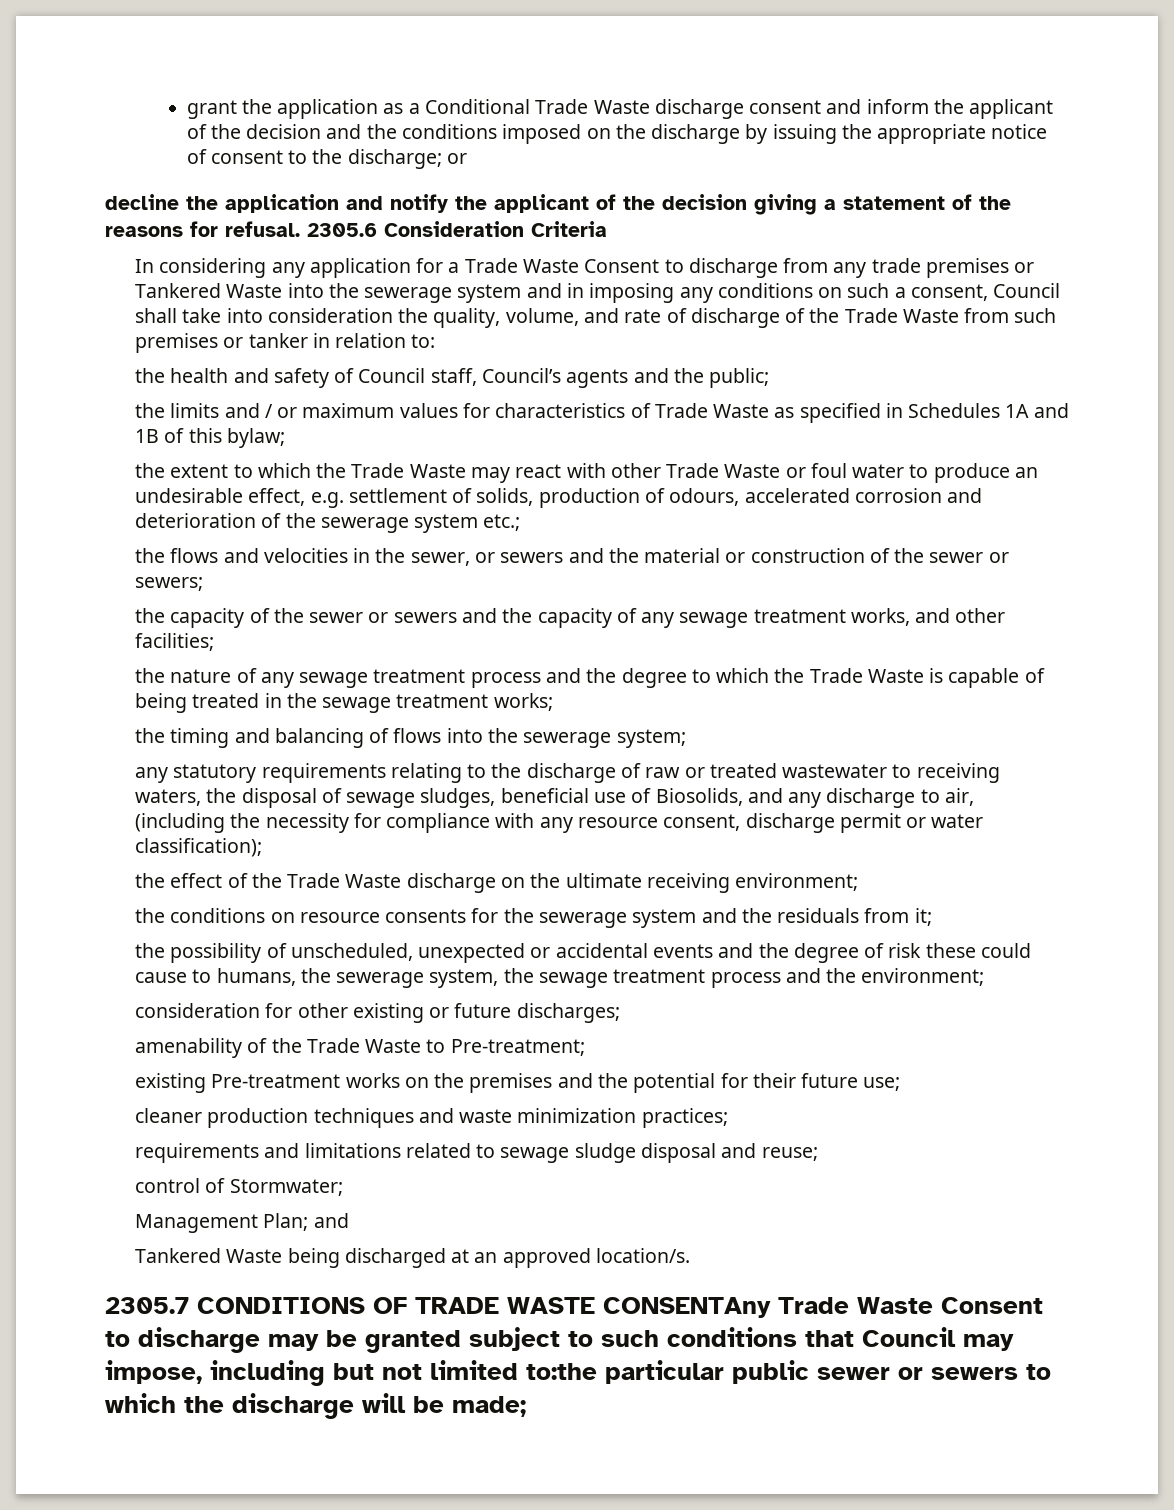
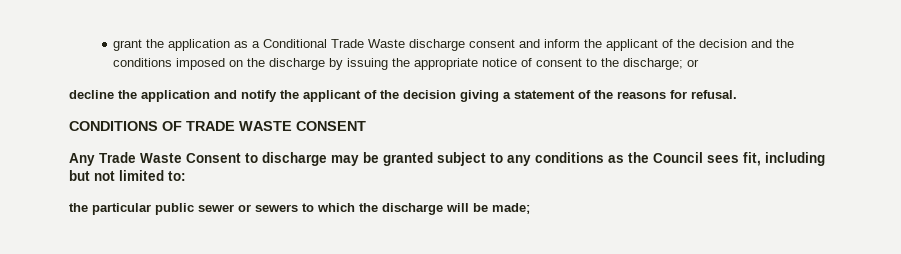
- decline the application and notify the applicant of the decision giving a statement of the reasons for refusal. 2305.6 Consideration Criteria
- In considering any application for a Trade Waste Consent to discharge from any trade premises or Tankered Waste into the sewerage system and in imposing any conditions on such a consent, Council shall take into consideration the quality, volume, and rate of discharge of the Trade Waste from such premises or tanker in relation to:
- the health and safety of Council staff, Council’s agents and the public;
- the limits and / or maximum values for characteristics of Trade Waste as specified in Schedules 1A and 1B of this bylaw;
- the extent to which the Trade Waste may react with other Trade Waste or foul water to produce an undesirable effect, e.g. settlement of solids, production of odours, accelerated corrosion and deterioration of the sewerage system etc.;
- the flows and velocities in the sewer, or sewers and the material or construction of the sewer or sewers;
- the capacity of the sewer or sewers and the capacity of any sewage treatment works, and other facilities;
- the nature of any sewage treatment process and the degree to which the Trade Waste is capable of being treated in the sewage treatment works;
- the timing and balancing of flows into the sewerage system;
- any statutory requirements relating to the discharge of raw or treated wastewater to receiving waters, the disposal of sewage sludges, beneficial use of Biosolids, and any discharge to air, (including the necessity for compliance with any resource consent, discharge permit or water classification);
- the effect of the Trade Waste discharge on the ultimate receiving environment;
- the conditions on resource consents for the sewerage system and the residuals from it;
- the possibility of unscheduled, unexpected or accidental events and the degree of risk these could cause to humans, the sewerage system, the sewage treatment process and the environment;
- consideration for other existing or future discharges;
- amenability of the Trade Waste to Pre-treatment;
- existing Pre-treatment works on the premises and the potential for their future use;
- cleaner production techniques and waste minimization practices;
- requirements and limitations related to sewage sludge disposal and reuse;
- control of Stormwater;
- Management Plan; and
- Tankered Waste being discharged at an approved location/s.
- 2305.7 CONDITIONS OF TRADE WASTE CONSENTAny Trade Waste Consent to discharge may be granted subject to such conditions that Council may impose, including but not limited to:the particular public sewer or sewers to which the discharge will be made;
+ decline the application and notify the applicant of the decision giving a statement of the reasons for refusal.
+ CONDITIONS OF TRADE WASTE CONSENT
+ Any Trade Waste Consent to discharge may be granted subject to any conditions as the Council sees fit, including but not limited to:
+ the particular public sewer or sewers to which the discharge will be made;

